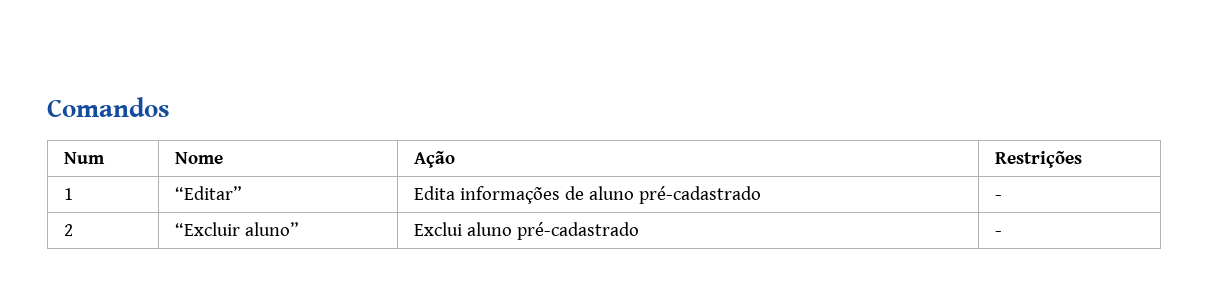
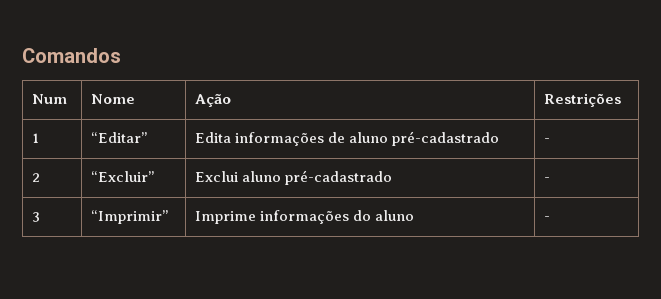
- 2 | “Excluir aluno” | Exclui aluno pré-cadastrado | -
+ 2 | “Excluir” | Exclui aluno pré-cadastrado | -
+ 3 | “Imprimir” | Imprime informações do aluno | -

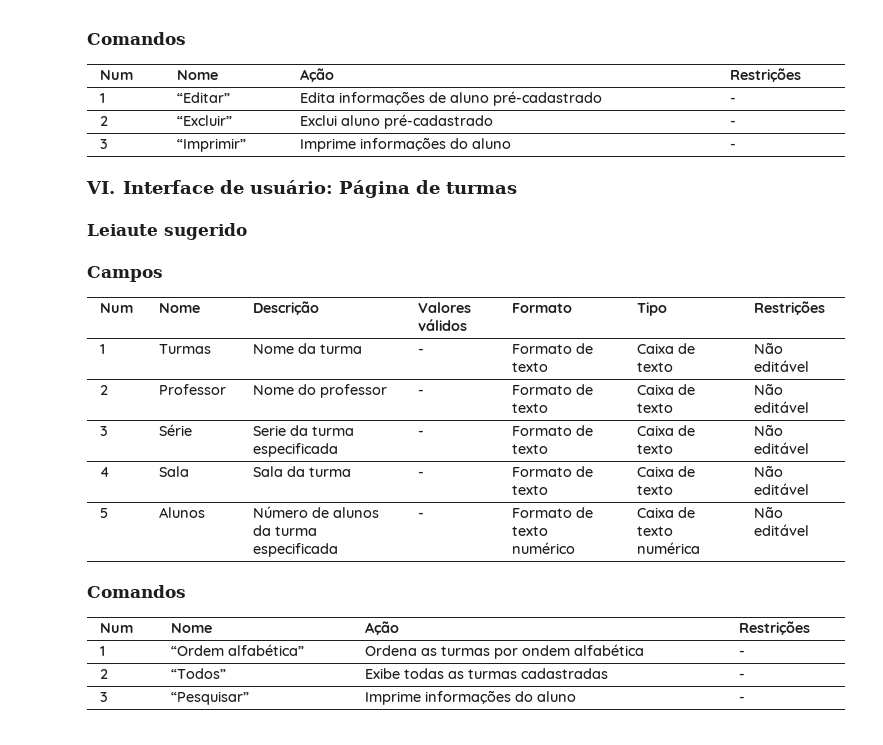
+ VI. Interface de usuário: Página de turmas
+ Leiaute sugerido
+ Campos
+ Num | Nome | Descrição | Valores válidos | Formato | Tipo | Restrições
+ 1 | Turmas | Nome da turma | - | Formato de texto | Caixa de texto | Não editável
+ 2 | Professor | Nome do professor | - | Formato de texto | Caixa de texto | Não editável
+ 3 | Série | Serie da turma especificada | - | Formato de texto | Caixa de texto | Não editável
+ 4 | Sala | Sala da turma | - | Formato de texto | Caixa de texto | Não editável
+ 5 | Alunos | Número de alunos da turma especificada | - | Formato de texto numérico | Caixa de texto numérica | Não editável
+ Comandos
+ Num | Nome | Ação | Restrições
+ 1 | “Ordem alfabética” | Ordena as turmas por ondem alfabética | -
+ 2 | “Todos” | Exibe todas as turmas cadastradas | -
+ 3 | “Pesquisar” | Imprime informações do aluno | -

